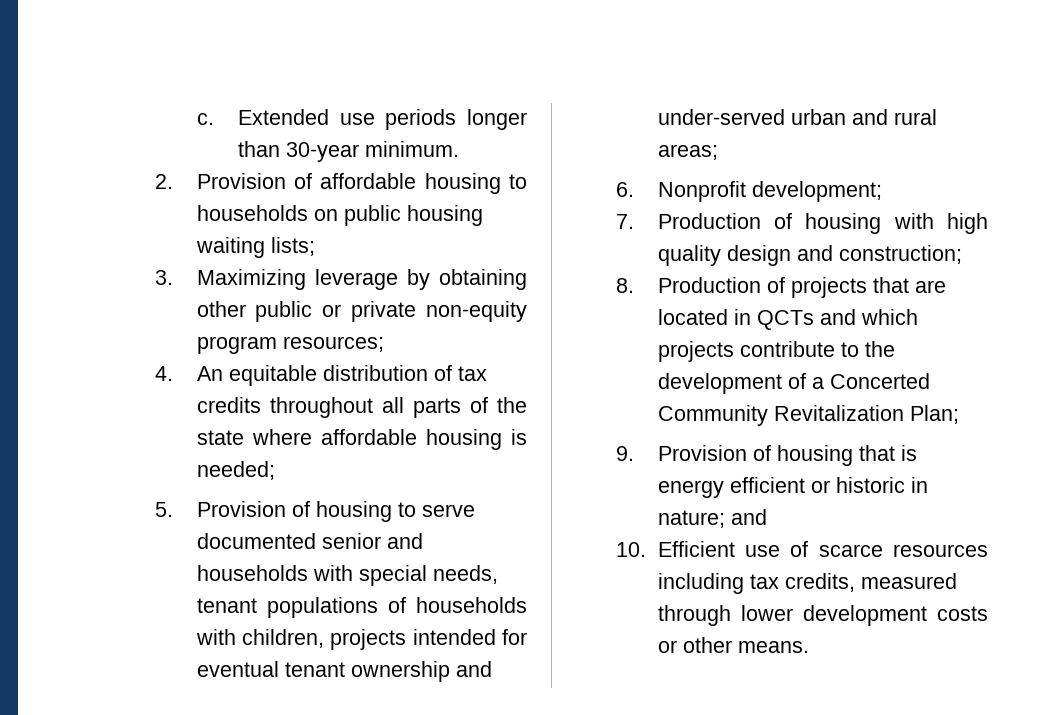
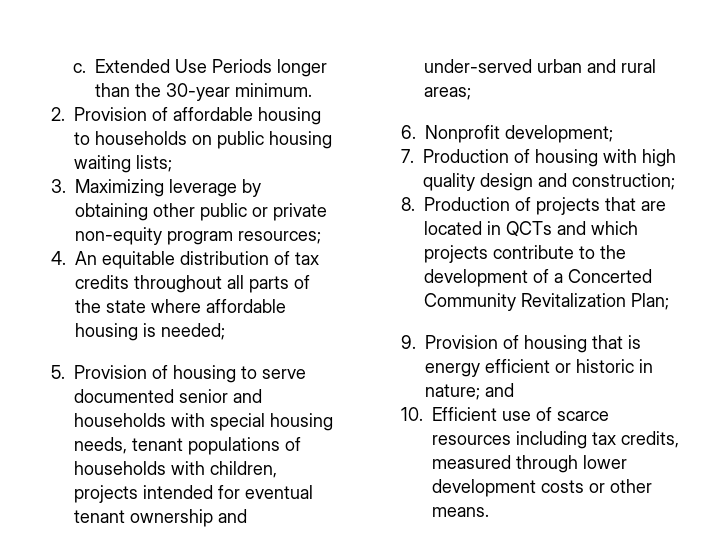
- Extended use periods longer than 30-year minimum.
+ Extended Use Periods longer than the 30-year minimum.
- 5. Provision of housing to serve documented senior and households with special needs, tenant populations of households with children, projects intended for eventual tenant ownership and under-served urban and rural areas;
+ 5. Provision of housing to serve documented senior and households with special housing needs, tenant populations of households with children, projects intended for eventual tenant ownership and under-served urban and rural areas;

